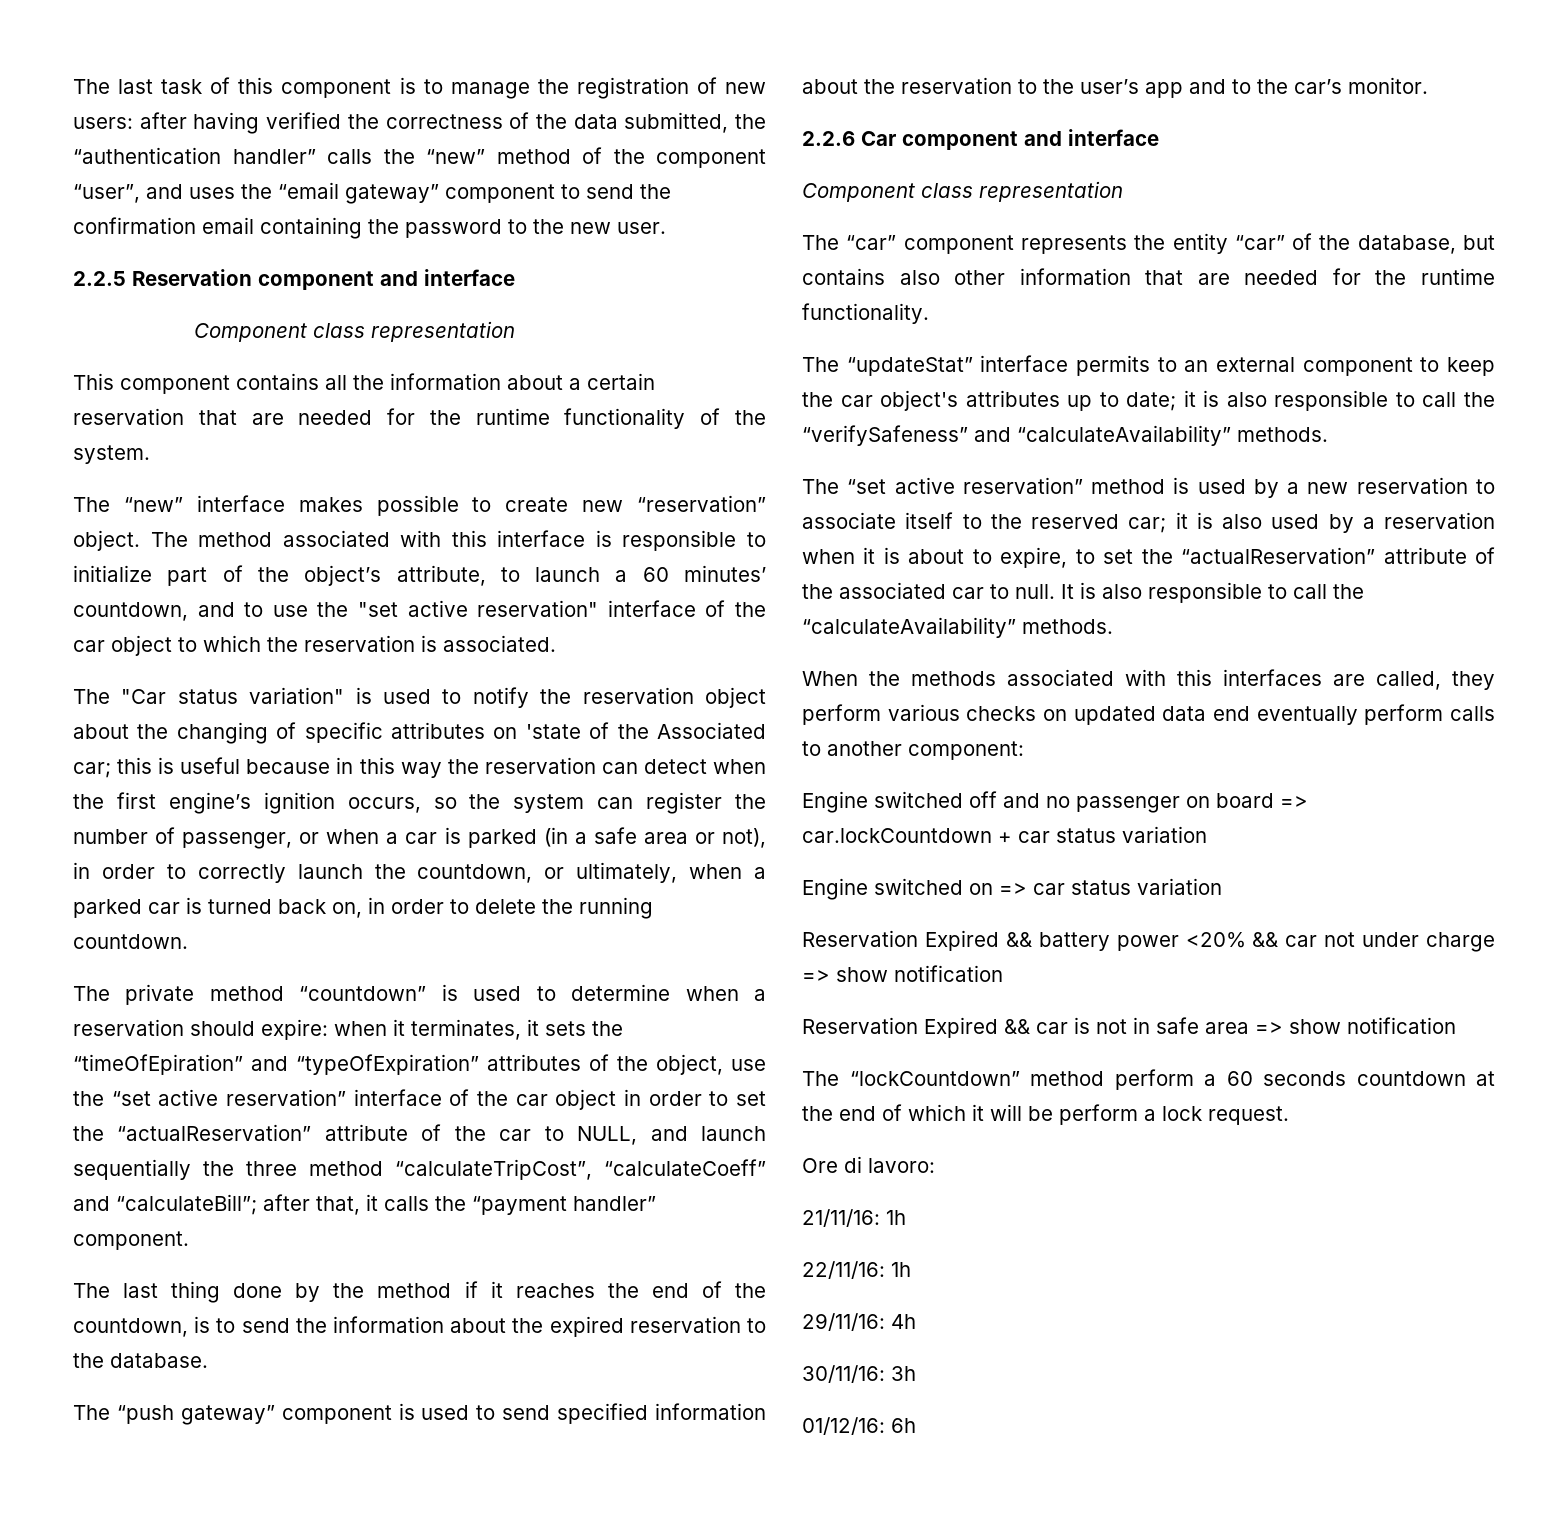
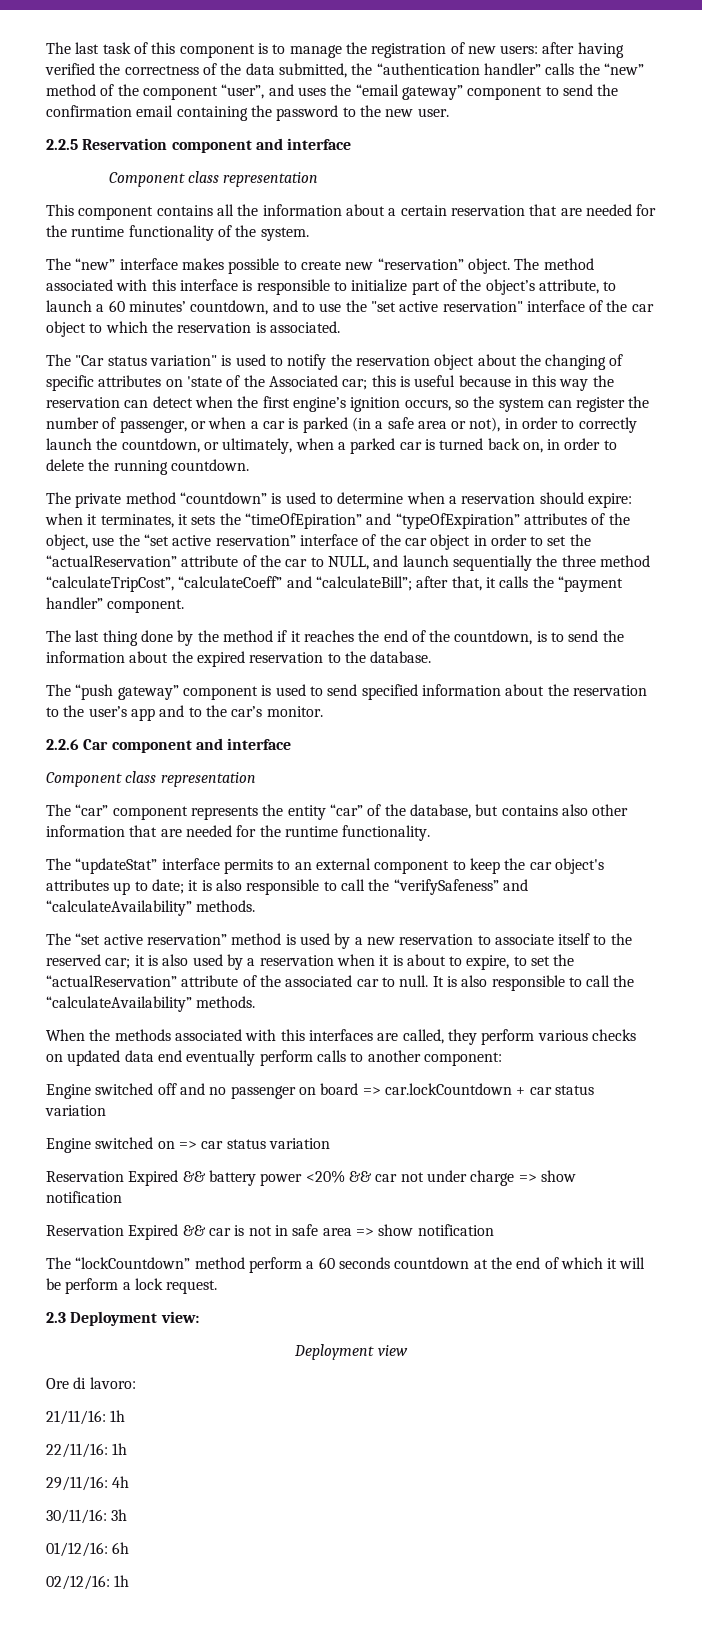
+ 2.3 Deployment view:
+ Deployment view
+ 02/12/16: 1h

